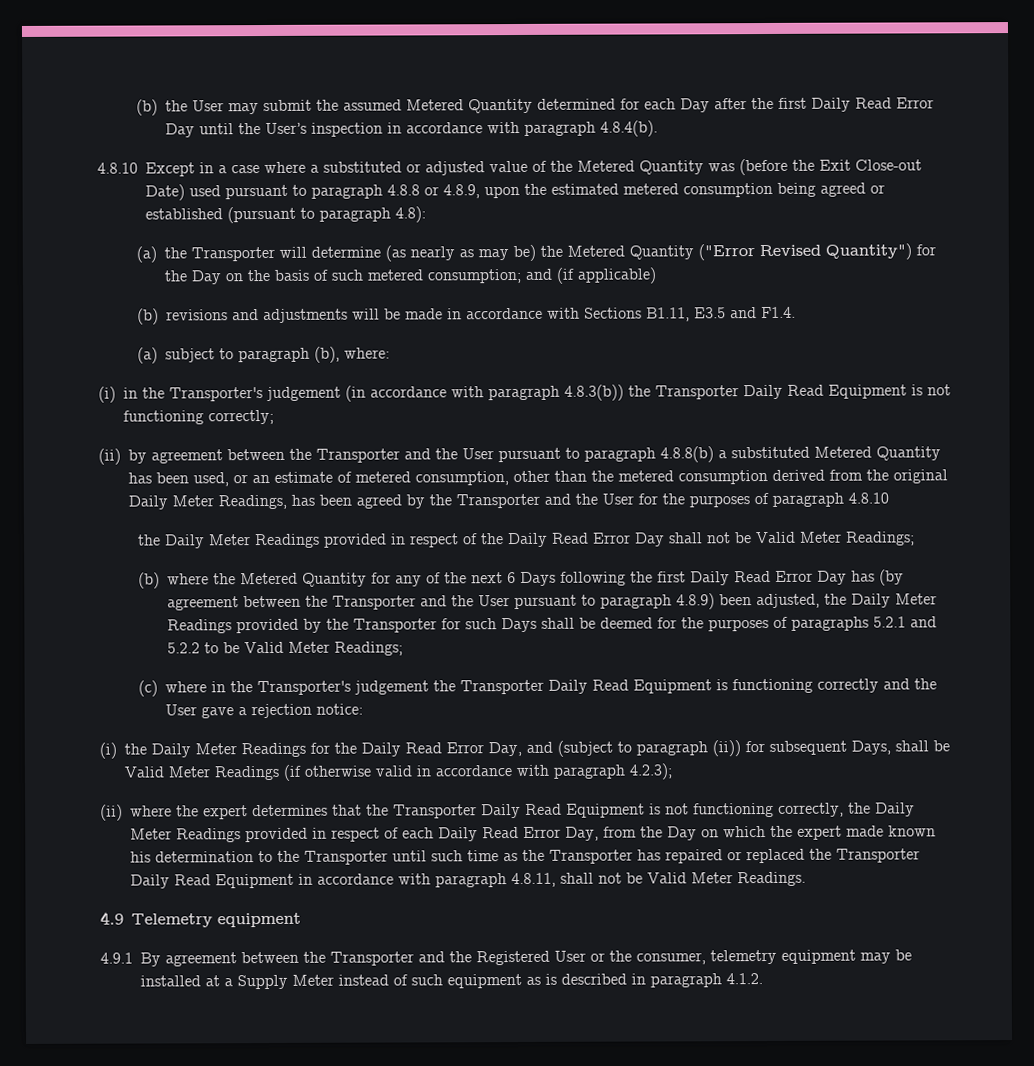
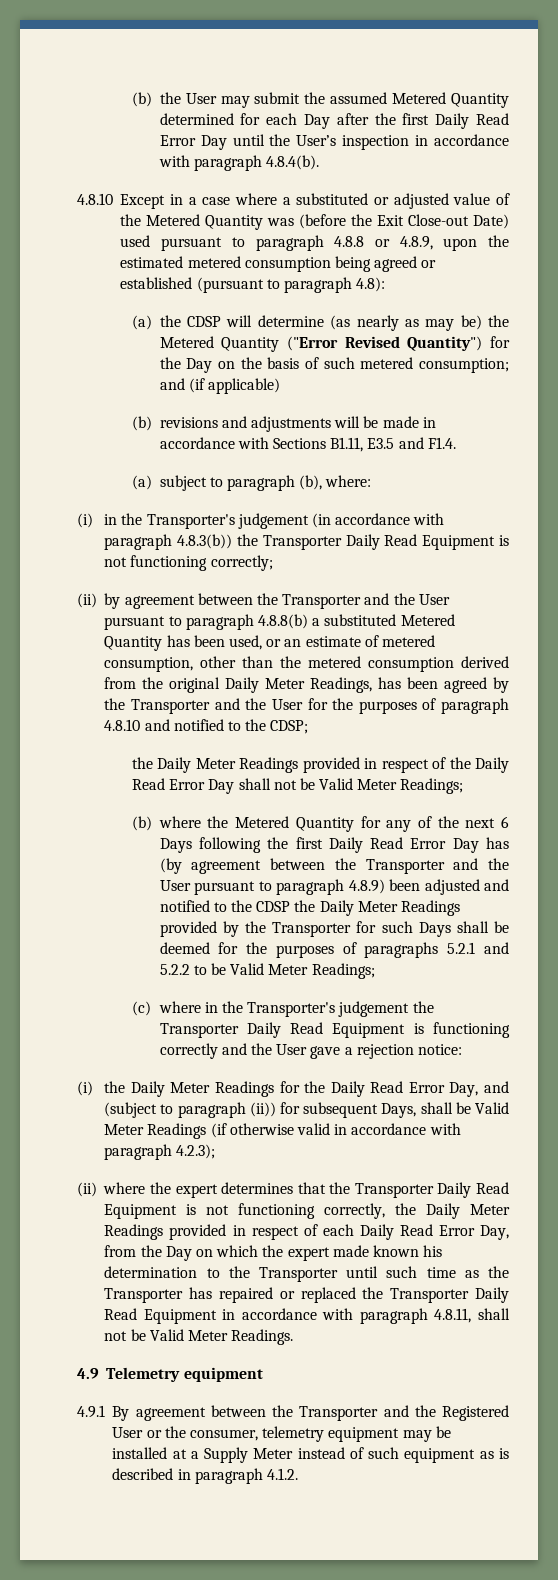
- (a) the Transporter will determine (as nearly as may be) the Metered Quantity ("Error Revised Quantity") for the Day on the basis of such metered consumption; and (if applicable)
+ (a) the CDSP will determine (as nearly as may be) the Metered Quantity ("Error Revised Quantity") for the Day on the basis of such metered consumption; and (if applicable)
- (ii) by agreement between the Transporter and the User pursuant to paragraph 4.8.8(b) a substituted Metered Quantity has been used, or an estimate of metered consumption, other than the metered consumption derived from the original Daily Meter Readings, has been agreed by the Transporter and the User for the purposes of paragraph 4.8.10
+ (ii) by agreement between the Transporter and the User pursuant to paragraph 4.8.8(b) a substituted Metered Quantity has been used, or an estimate of metered consumption, other than the metered consumption derived from the original Daily Meter Readings, has been agreed by the Transporter and the User for the purposes of paragraph 4.8.10 and notified to the CDSP;
- (b) where the Metered Quantity for any of the next 6 Days following the first Daily Read Error Day has (by agreement between the Transporter and the User pursuant to paragraph 4.8.9) been adjusted, the Daily Meter Readings provided by the Transporter for such Days shall be deemed for the purposes of paragraphs 5.2.1 and 5.2.2 to be Valid Meter Readings;
+ (b) where the Metered Quantity for any of the next 6 Days following the first Daily Read Error Day has (by agreement between the Transporter and the User pursuant to paragraph 4.8.9) been adjusted and notified to the CDSP the Daily Meter Readings provided by the Transporter for such Days shall be deemed for the purposes of paragraphs 5.2.1 and 5.2.2 to be Valid Meter Readings;

